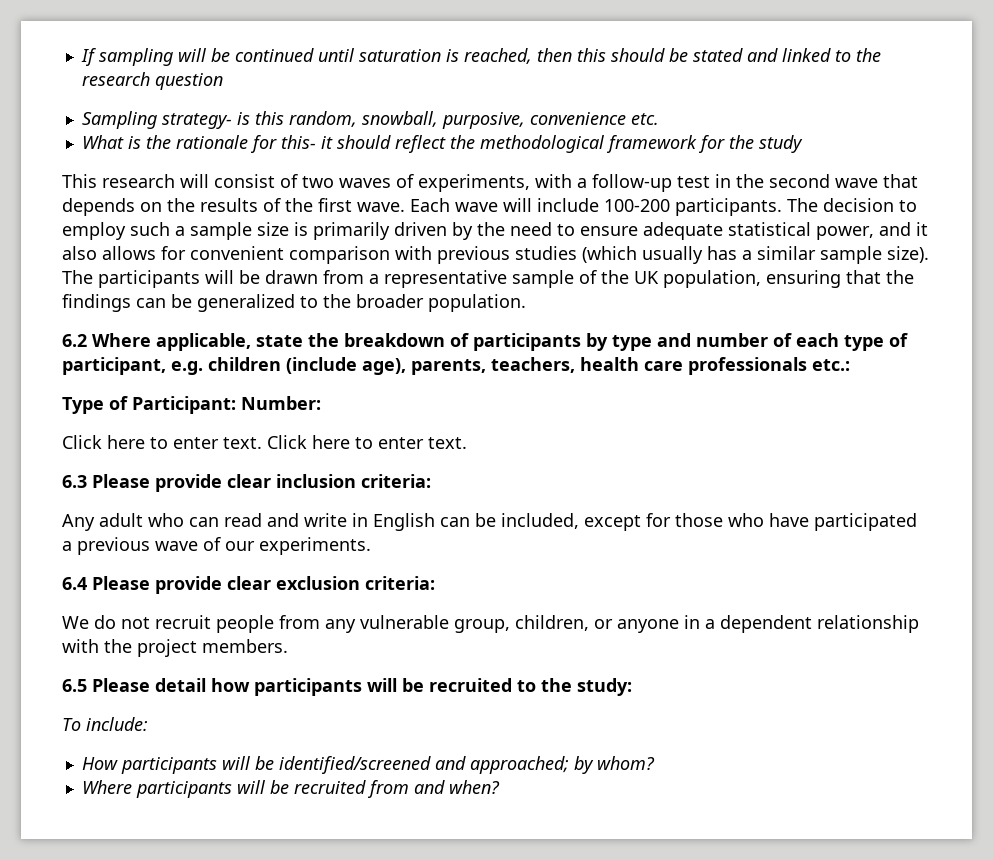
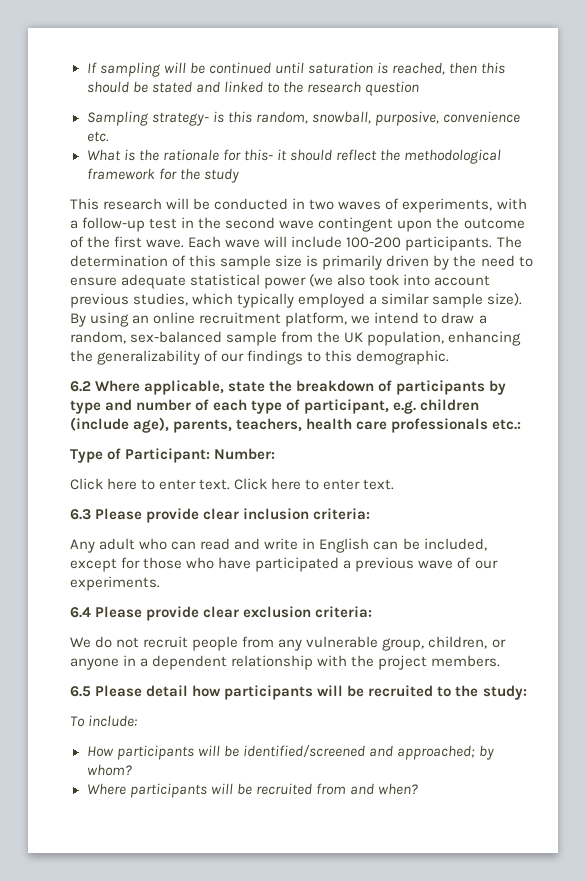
- This research will consist of two waves of experiments, with a follow-up test in the second wave that depends on the results of the first wave.
+ This research will be conducted in two waves of experiments, with a follow-up test in the second wave contingent upon the outcome of the first wave.
- The decision to employ such a sample size is primarily driven by the need to ensure adequate statistical power, and it also allows for convenient comparison with previous studies (which usually has a similar sample size). The participants will be drawn from a representative sample of the UK population, ensuring that the findings can be generalized to the broader population.
+ The determination of this sample size is primarily driven by the need to ensure adequate statistical power (we also took into account previous studies, which typically employed a similar sample size). By using an online recruitment platform, we intend to draw a random, sex-balanced sample from the UK population, enhancing the generalizability of our findings to this demographic.

